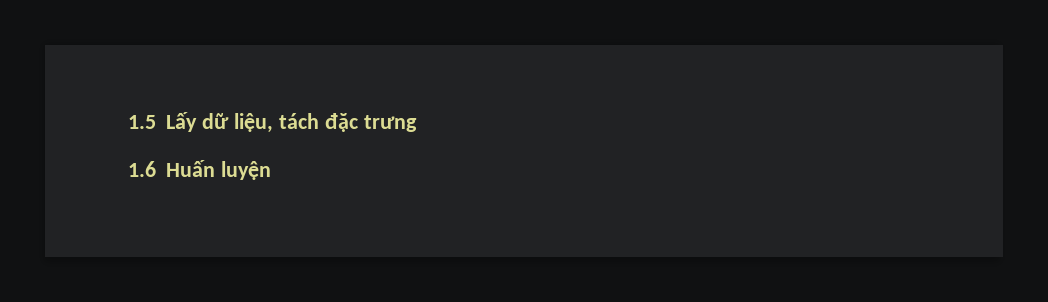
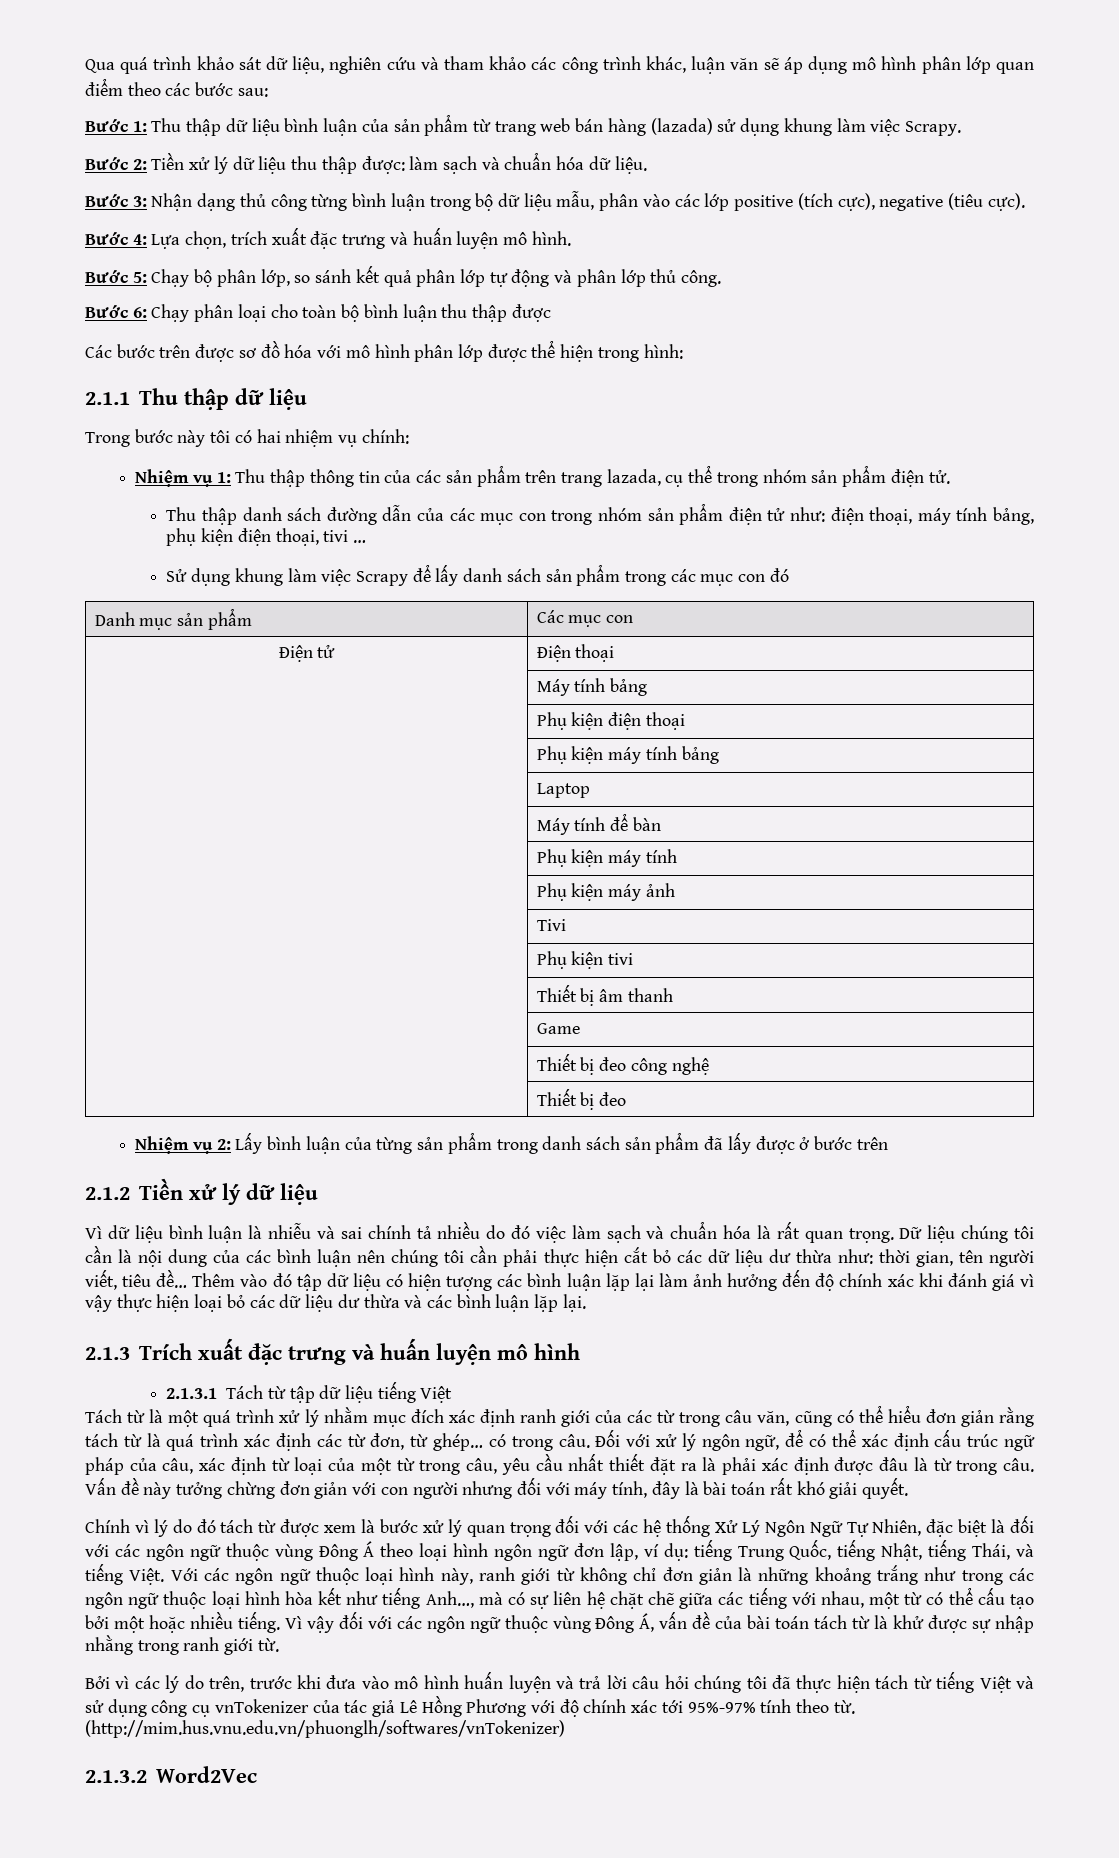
- 1.5 Lấy dữ liệu, tách đặc trưng
- 1.6 Huấn luyện
+ Qua quá trình khảo sát dữ liệu, nghiên cứu và tham khảo các công trình khác, luận văn sẽ áp dụng mô hình phân lớp quan điểm theo các bước sau:
+ Bước 1: Thu thập dữ liệu bình luận của sản phẩm từ trang web bán hàng (lazada) sử dụng khung làm việc Scrapy.
+ Bước 2: Tiền xử lý dữ liệu thu thập được: làm sạch và chuẩn hóa dữ liệu.
+ Bước 3: Nhận dạng thủ công từng bình luận trong bộ dữ liệu mẫu, phân vào các lớp positive (tích cực), negative (tiêu cực).
+ Bước 4: Lựa chọn, trích xuất đặc trưng và huấn luyện mô hình.
+ Bước 5: Chạy bộ phân lớp, so sánh kết quả phân lớp tự động và phân lớp thủ công.
+ Bước 6: Chạy phân loại cho toàn bộ bình luận thu thập được
+ Các bước trên được sơ đồ hóa với mô hình phân lớp được thể hiện trong hình:
+ 2.1.1 Thu thập dữ liệu
+ Trong bước này tôi có hai nhiệm vụ chính:
+ Nhiệm vụ 1: Thu thập thông tin của các sản phẩm trên trang lazada, cụ thể trong nhóm sản phẩm điện tử.
+ Thu thập danh sách đường dẫn của các mục con trong nhóm sản phẩm điện tử như: điện thoại, máy tính bảng, phụ kiện điện thoại, tivi …
+ Sử dụng khung làm việc Scrapy để lấy danh sách sản phẩm trong các mục con đó
+ Danh mục sản phẩm | Các mục con
+ Điện tử | Điện thoại
+ | Máy tính bảng
+ | Phụ kiện điện thoại
+ | Phụ kiện máy tính bảng
+ | Laptop
+ | Máy tính để bàn
+ | Phụ kiện máy tính
+ | Phụ kiện máy ảnh
+ | Tivi
+ | Phụ kiện tivi
+ | Thiết bị âm thanh
+ | Game
+ | Thiết bị đeo công nghệ
+ | Thiết bị đeo
+ Nhiệm vụ 2: Lấy bình luận của từng sản phẩm trong danh sách sản phẩm đã lấy được ở bước trên
+ 2.1.2 Tiền xử lý dữ liệu
+ Vì dữ liệu bình luận là nhiễu và sai chính tả nhiều do đó việc làm sạch và chuẩn hóa là rất quan trọng. Dữ liệu chúng tôi cần là nội dung của các bình luận nên chúng tôi cần phải thực hiện cắt bỏ các dữ liệu dư thừa như: thời gian, tên người viết, tiêu đề… Thêm vào đó tập dữ liệu có hiện tượng các bình luận lặp lại làm ảnh hưởng đến độ chính xác khi đánh giá vì vậy thực hiện loại bỏ các dữ liệu dư thừa và các bình luận lặp lại.
+ 2.1.3 Trích xuất đặc trưng và huấn luyện mô hình
+ 2.1.3.1 Tách từ tập dữ liệu tiếng Việt
+ Tách từ là một quá trình xử lý nhằm mục đích xác định ranh giới của các từ trong câu văn, cũng có thể hiểu đơn giản rằng tách từ là quá trình xác định các từ đơn, từ ghép… có trong câu. Đối với xử lý ngôn ngữ, để có thể xác định cấu trúc ngữ pháp của câu, xác định từ loại của một từ trong câu, yêu cầu nhất thiết đặt ra là phải xác định được đâu là từ trong câu. Vấn đề này tưởng chừng đơn giản với con người nhưng đối với máy tính, đây là bài toán rất khó giải quyết.
+ Chính vì lý do đó tách từ được xem là bước xử lý quan trọng đối với các hệ thống Xử Lý Ngôn Ngữ Tự Nhiên, đặc biệt là đối với các ngôn ngữ thuộc vùng Đông Á theo loại hình ngôn ngữ đơn lập, ví dụ: tiếng Trung Quốc, tiếng Nhật, tiếng Thái, và tiếng Việt. Với các ngôn ngữ thuộc loại hình này, ranh giới từ không chỉ đơn giản là những khoảng trắng như trong các ngôn ngữ thuộc loại hình hòa kết như tiếng Anh…, mà có sự liên hệ chặt chẽ giữa các tiếng với nhau, một từ có thể cấu tạo bởi một hoặc nhiều tiếng. Vì vậy đối với các ngôn ngữ thuộc vùng Đông Á, vấn đề của bài toán tách từ là khử được sự nhập nhằng trong ranh giới từ.
+ Bởi vì các lý do trên, trước khi đưa vào mô hình huấn luyện và trả lời câu hỏi chúng tôi đã thực hiện tách từ tiếng Việt và sử dụng công cụ vnTokenizer của tác giả Lê Hồng Phương với độ chính xác tới 95%-97% tính theo từ. (http://mim.hus.vnu.edu.vn/phuonglh/softwares/vnTokenizer)
+ 2.1.3.2 Word2Vec

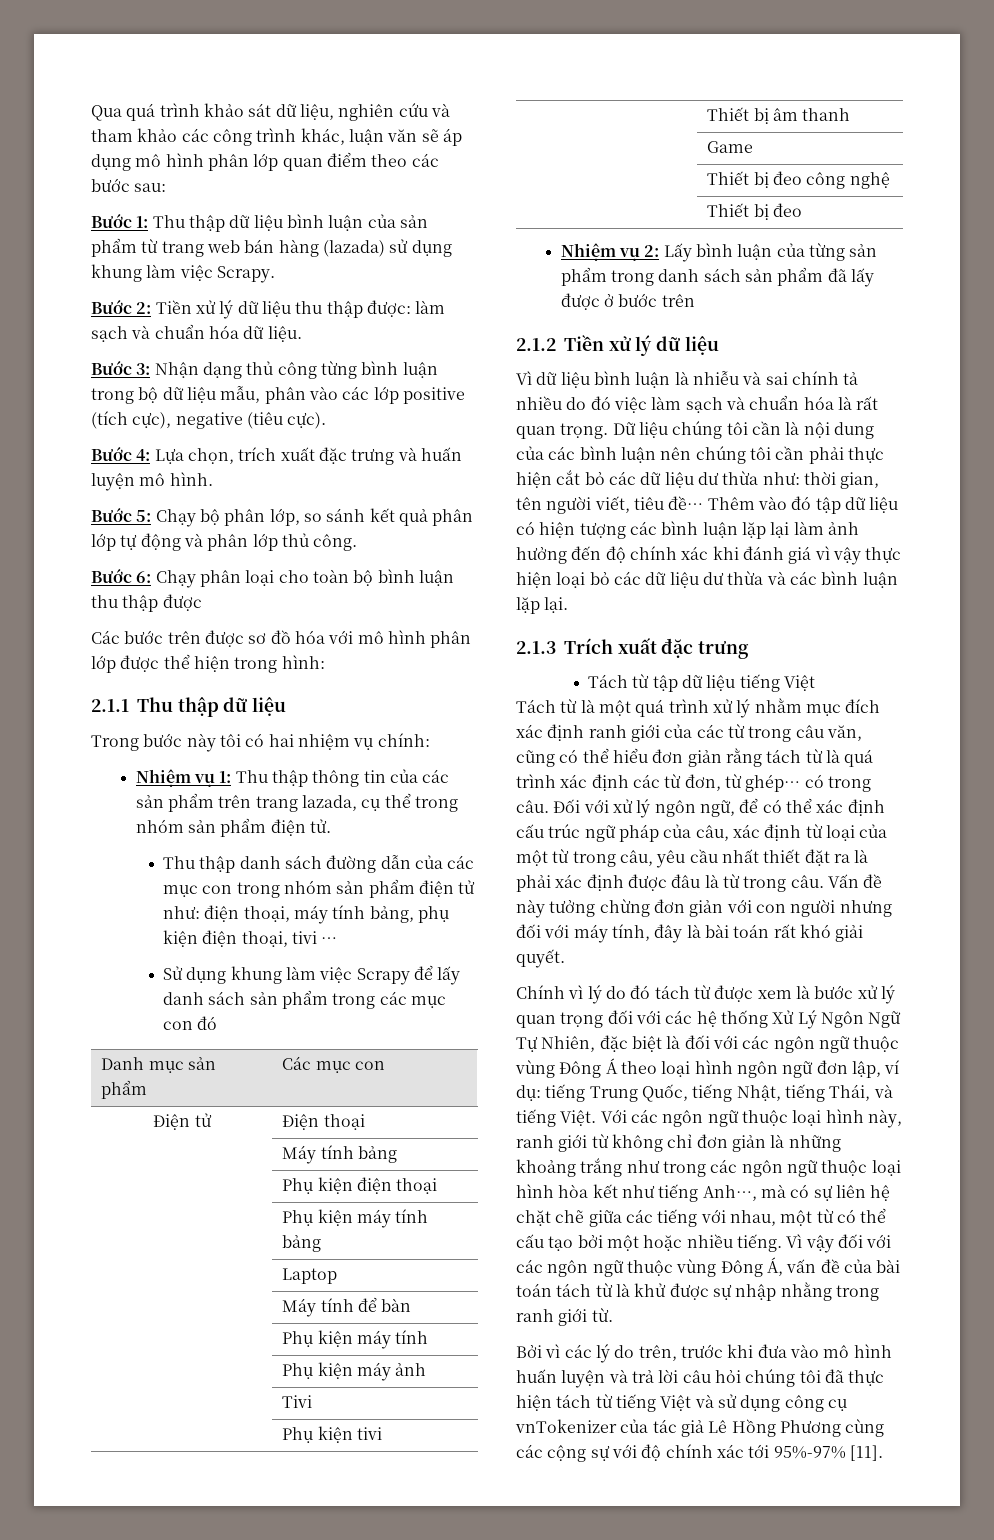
- 2.1.3 Trích xuất đặc trưng và huấn luyện mô hình
- 2.1.3.1 Tách từ tập dữ liệu tiếng Việt
+ 2.1.3 Trích xuất đặc trưng
+ Tách từ tập dữ liệu tiếng Việt
- Bởi vì các lý do trên, trước khi đưa vào mô hình huấn luyện và trả lời câu hỏi chúng tôi đã thực hiện tách từ tiếng Việt và sử dụng công cụ vnTokenizer của tác giả Lê Hồng Phương với độ chính xác tới 95%-97% tính theo từ. (http://mim.hus.vnu.edu.vn/phuonglh/softwares/vnTokenizer)
- 2.1.3.2 Word2Vec
+ Bởi vì các lý do trên, trước khi đưa vào mô hình huấn luyện và trả lời câu hỏi chúng tôi đã thực hiện tách từ tiếng Việt và sử dụng công cụ vnTokenizer của tác giả Lê Hồng Phương cùng các cộng sự với độ chính xác tới 95%-97% [11].

